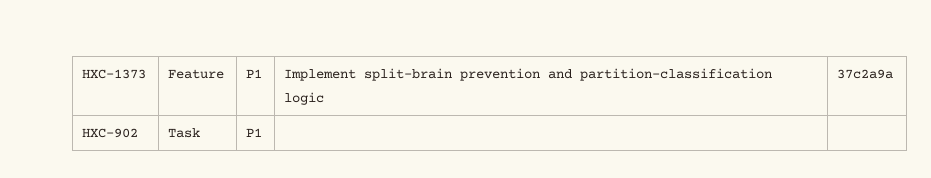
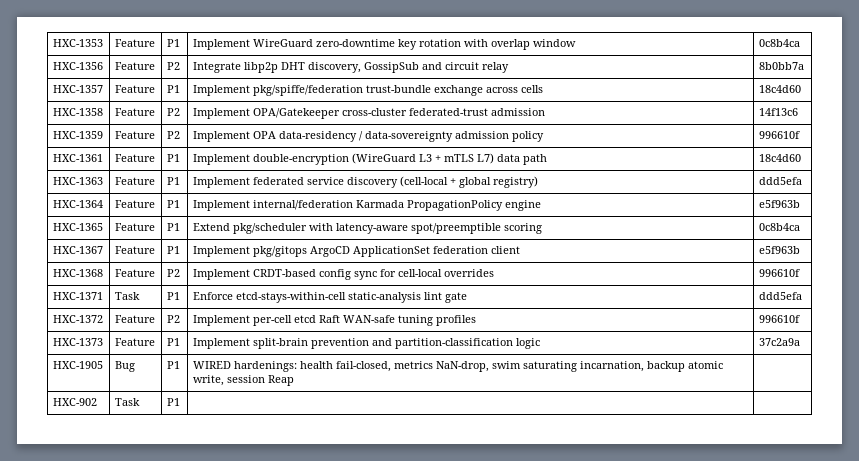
+ HXC-1353 | Feature | P1 | Implement WireGuard zero-downtime key rotation with overlap window | 0c8b4ca
+ HXC-1356 | Feature | P2 | Integrate libp2p DHT discovery, GossipSub and circuit relay | 8b0bb7a
+ HXC-1357 | Feature | P1 | Implement pkg/spiffe/federation trust-bundle exchange across cells | 18c4d60
+ HXC-1358 | Feature | P2 | Implement OPA/Gatekeeper cross-cluster federated-trust admission | 14f13c6
+ HXC-1359 | Feature | P2 | Implement OPA data-residency / data-sovereignty admission policy | 996610f
+ HXC-1361 | Feature | P1 | Implement double-encryption (WireGuard L3 + mTLS L7) data path | 18c4d60
+ HXC-1363 | Feature | P1 | Implement federated service discovery (cell-local + global registry) | ddd5efa
+ HXC-1364 | Feature | P1 | Implement internal/federation Karmada PropagationPolicy engine | e5f963b
+ HXC-1365 | Feature | P1 | Extend pkg/scheduler with latency-aware spot/preemptible scoring | 0c8b4ca
+ HXC-1367 | Feature | P1 | Implement pkg/gitops ArgoCD ApplicationSet federation client | e5f963b
+ HXC-1368 | Feature | P2 | Implement CRDT-based config sync for cell-local overrides | 996610f
+ HXC-1371 | Task | P1 | Enforce etcd-stays-within-cell static-analysis lint gate | ddd5efa
+ HXC-1372 | Feature | P2 | Implement per-cell etcd Raft WAN-safe tuning profiles | 996610f
+ HXC-1905 | Bug | P1 | WIRED hardenings: health fail-closed, metrics NaN-drop, swim saturating incarnation, backup atomic write, session Reap |

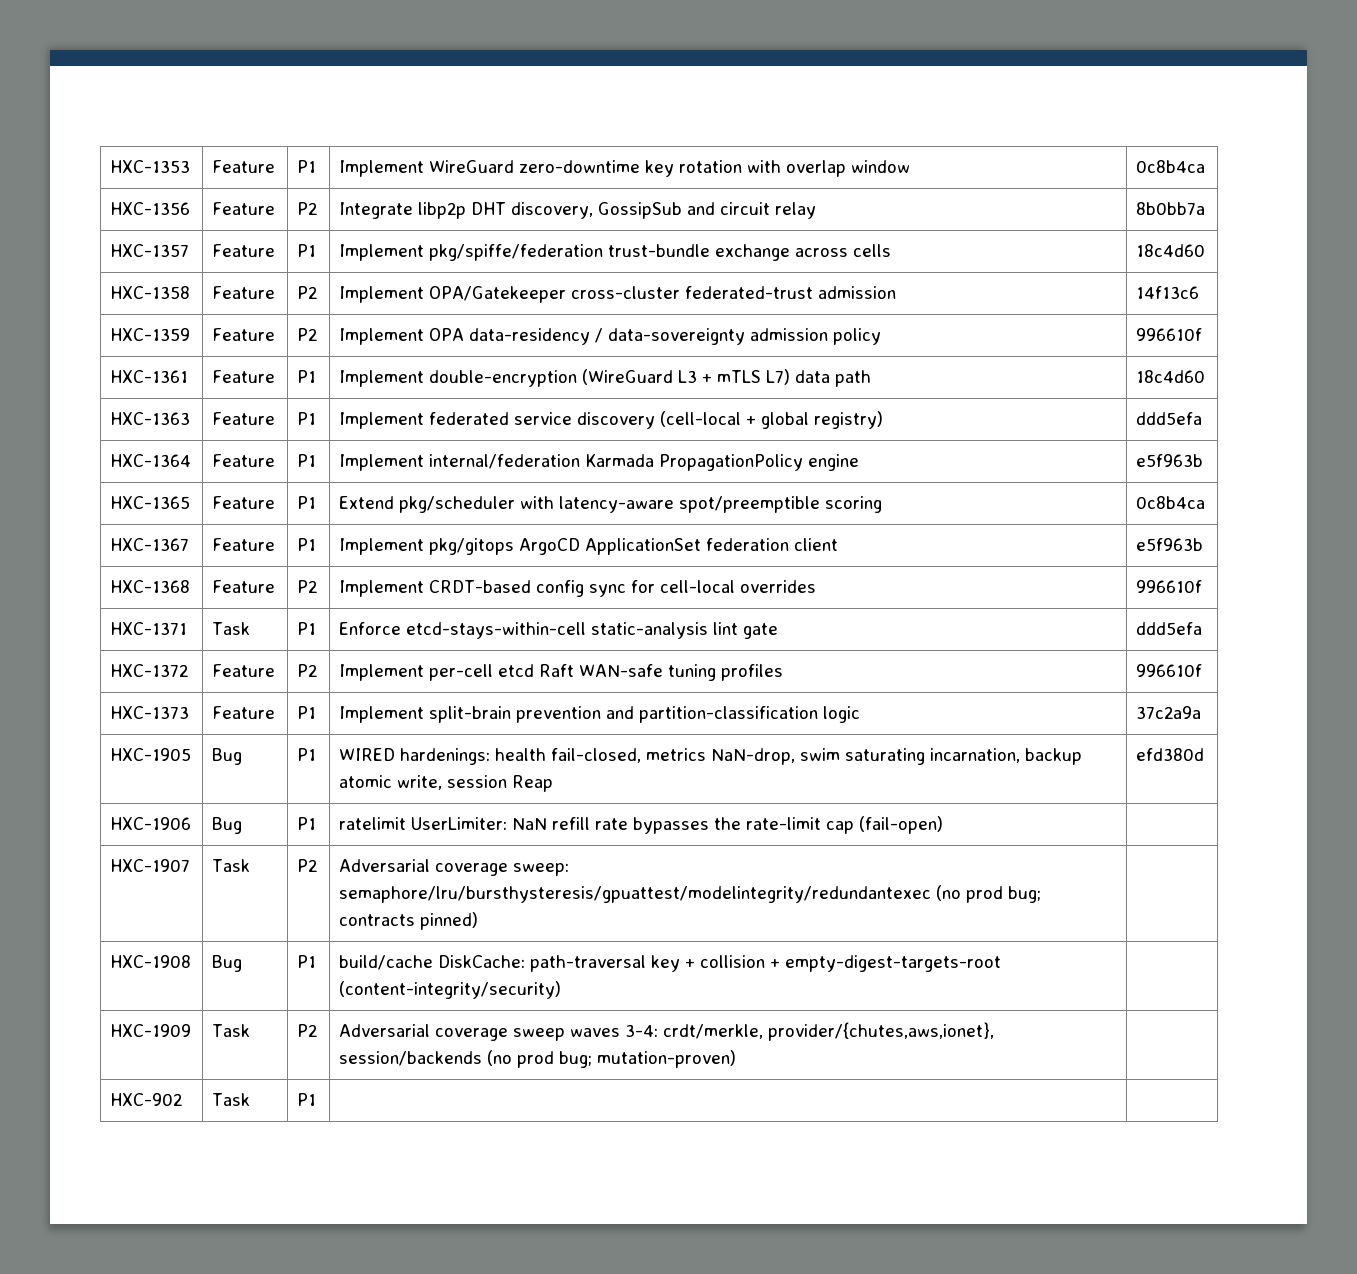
- HXC-1905 | Bug | P1 | WIRED hardenings: health fail-closed, metrics NaN-drop, swim saturating incarnation, backup atomic write, session Reap |
+ HXC-1905 | Bug | P1 | WIRED hardenings: health fail-closed, metrics NaN-drop, swim saturating incarnation, backup atomic write, session Reap | efd380d
+ HXC-1906 | Bug | P1 | ratelimit UserLimiter: NaN refill rate bypasses the rate-limit cap (fail-open) |
+ HXC-1907 | Task | P2 | Adversarial coverage sweep: semaphore/lru/bursthysteresis/gpuattest/modelintegrity/redundantexec (no prod bug; contracts pinned) |
+ HXC-1908 | Bug | P1 | build/cache DiskCache: path-traversal key + collision + empty-digest-targets-root (content-integrity/security) |
+ HXC-1909 | Task | P2 | Adversarial coverage sweep waves 3-4: crdt/merkle, provider/{chutes,aws,ionet}, session/backends (no prod bug; mutation-proven) |

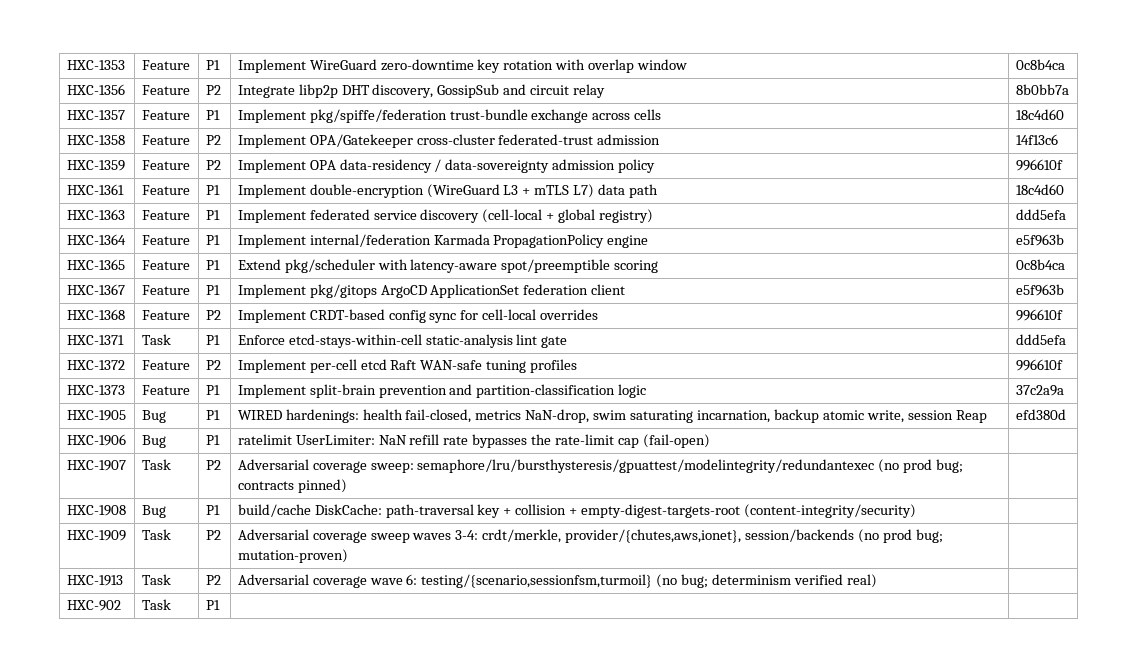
+ HXC-1913 | Task | P2 | Adversarial coverage wave 6: testing/{scenario,sessionfsm,turmoil} (no bug; determinism verified real) |

